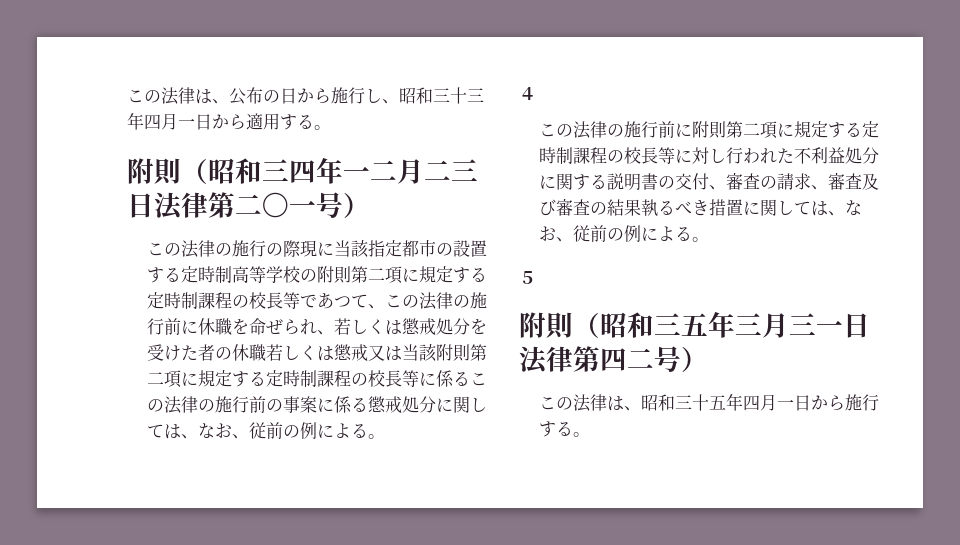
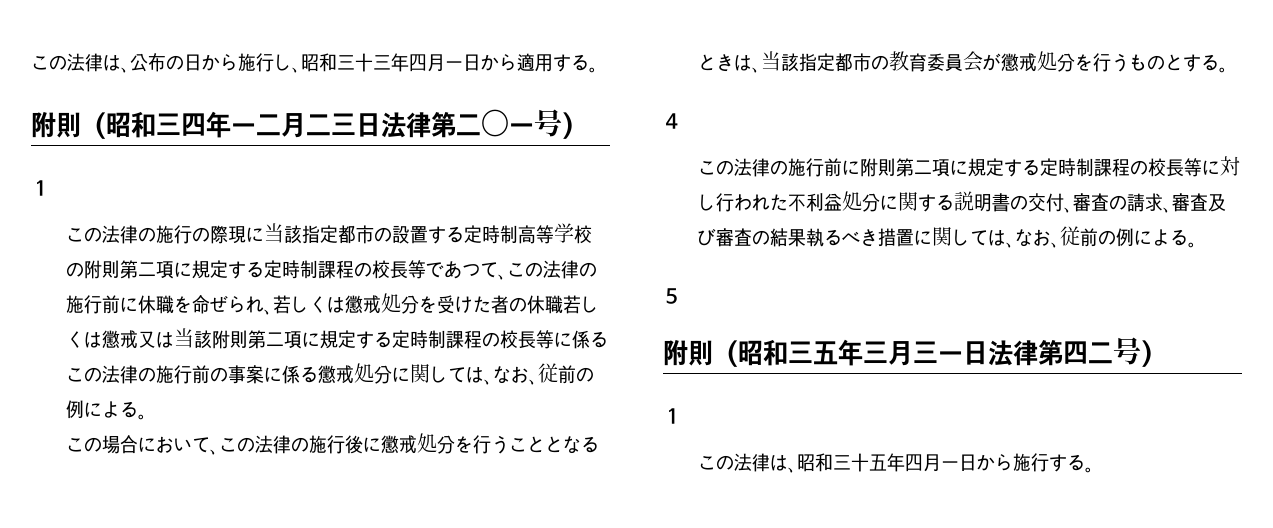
  附則（昭和三四年一二月二三日法律第二〇一号）
+ １
+ この場合において、この法律の施行後に懲戒処分を行うこととなるときは、当該指定都市の教育委員会が懲戒処分を行うものとする。
  附則（昭和三五年三月三一日法律第四二号）
+ １

